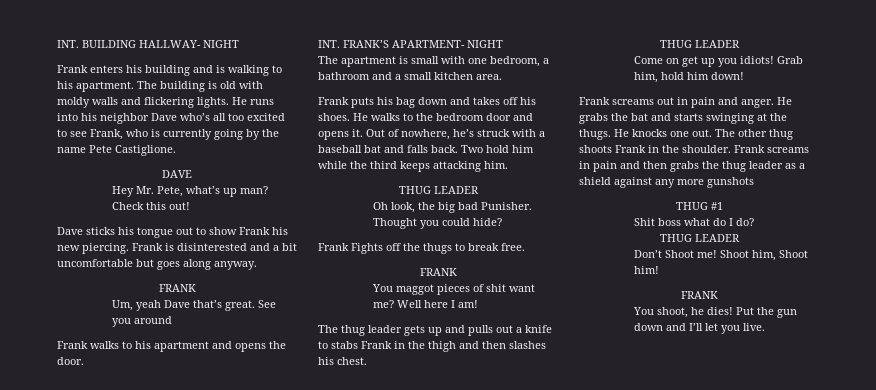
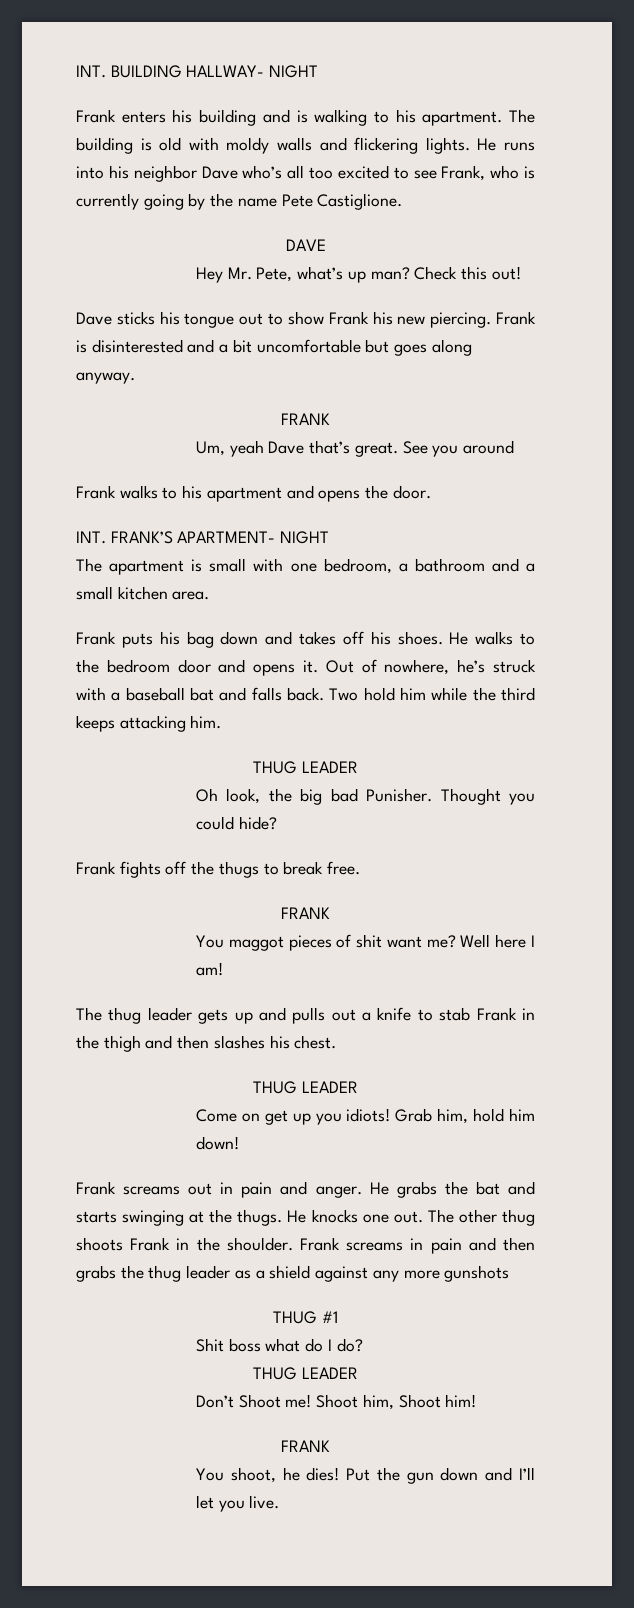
- Frank Fights off the thugs to break free.
+ Frank fights off the thugs to break free.
- The thug leader gets up and pulls out a knife to stabs Frank in the thigh and then slashes his chest.
+ The thug leader gets up and pulls out a knife to stab Frank in the thigh and then slashes his chest.

